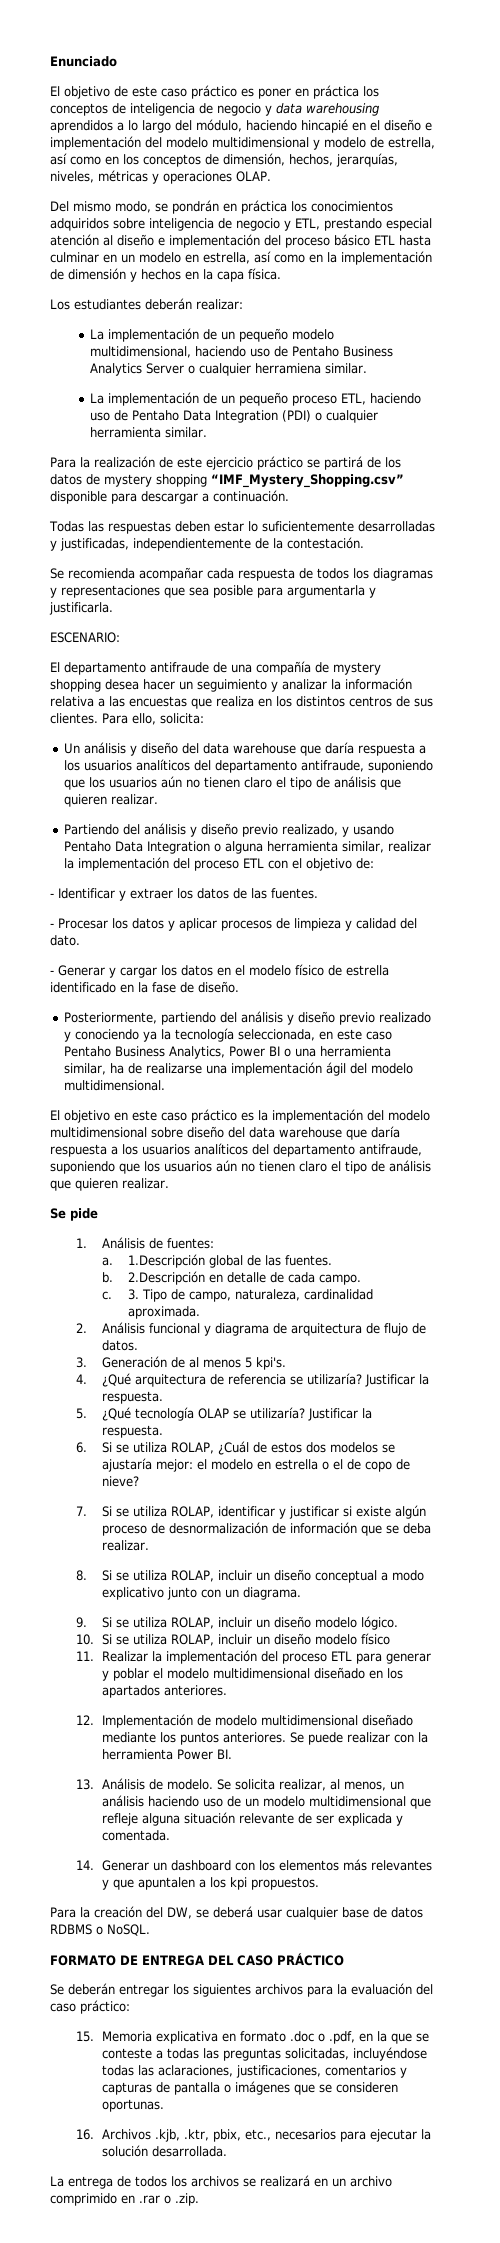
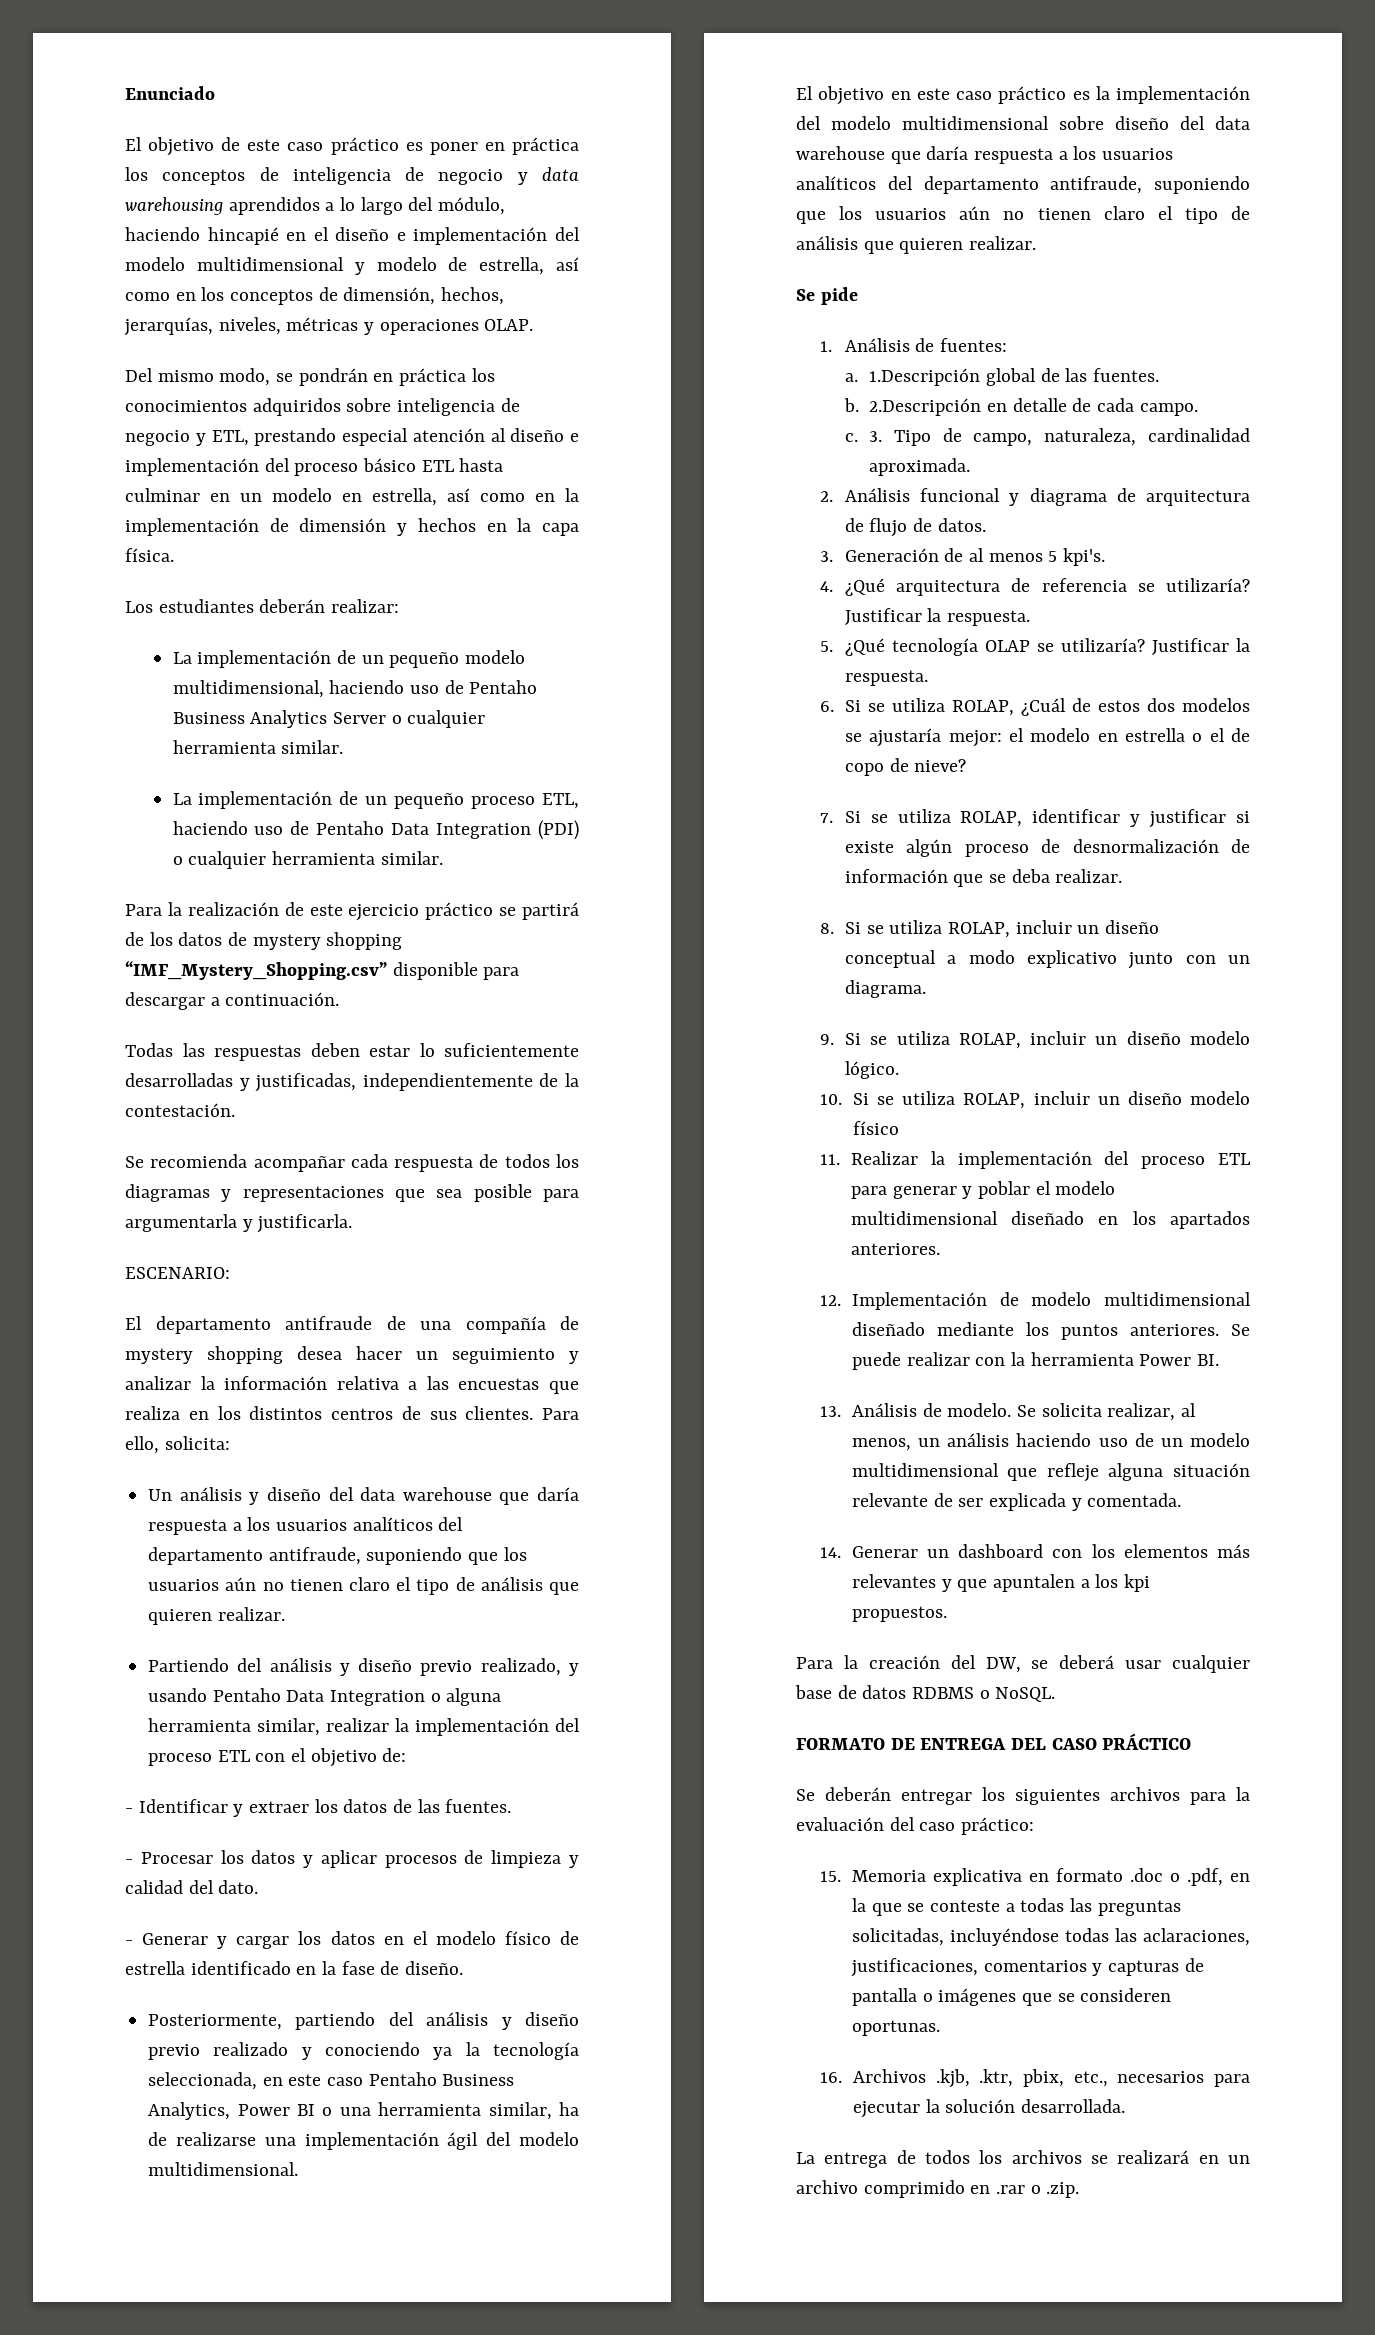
- La implementación de un pequeño modelo multidimensional, haciendo uso de Pentaho Business Analytics Server o cualquier herramiena similar.
+ La implementación de un pequeño modelo multidimensional, haciendo uso de Pentaho Business Analytics Server o cualquier herramienta similar.

